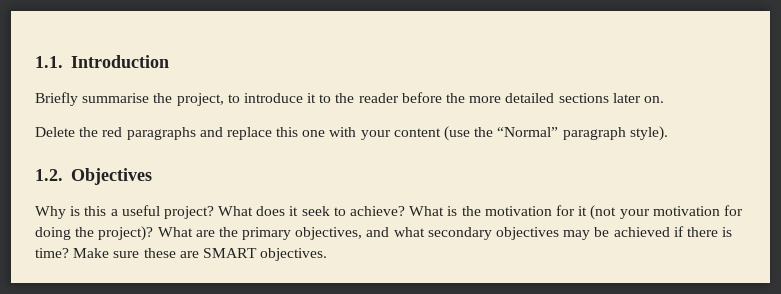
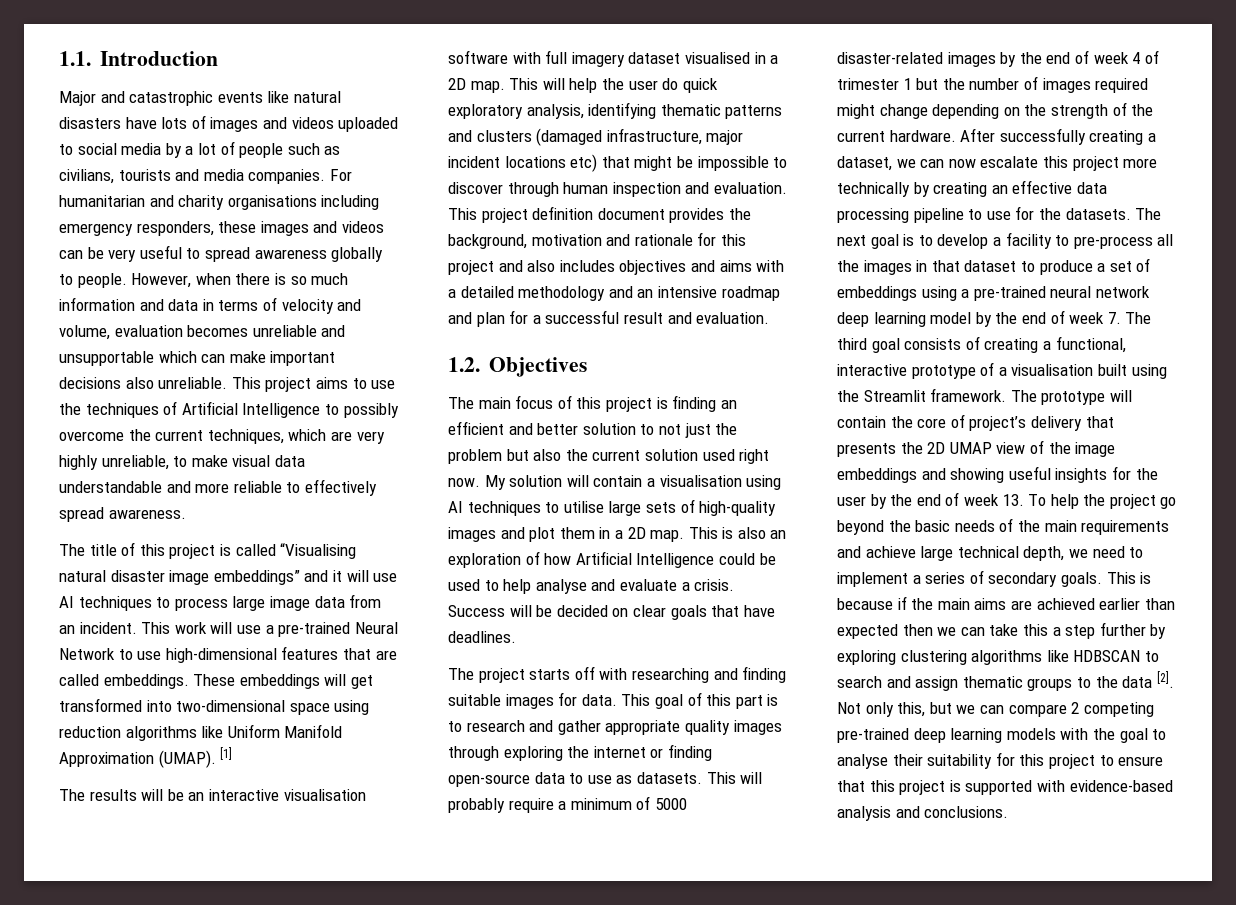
- Briefly summarise the project, to introduce it to the reader before the more detailed sections later on.
- Delete the red paragraphs and replace this one with your content (use the “Normal” paragraph style).
+ Major and catastrophic events like natural disasters have lots of images and videos uploaded to social media by a lot of people such as civilians, tourists and media companies. For humanitarian and charity organisations including emergency responders, these images and videos can be very useful to spread awareness globally to people. However, when there is so much information and data in terms of velocity and volume, evaluation becomes unreliable and unsupportable which can make important decisions also unreliable. This project aims to use the techniques of Artificial Intelligence to possibly overcome the current techniques, which are very highly unreliable, to make visual data understandable and more reliable to effectively spread awareness.
+ The title of this project is called “Visualising natural disaster image embeddings” and it will use AI techniques to process large image data from an incident. This work will use a pre-trained Neural Network to use high-dimensional features that are called embeddings. These embeddings will get transformed into two-dimensional space using reduction algorithms like Uniform Manifold Approximation (UMAP). [1]
+ The results will be an interactive visualisation software with full imagery dataset visualised in a 2D map. This will help the user do quick exploratory analysis, identifying thematic patterns and clusters (damaged infrastructure, major incident locations etc) that might be impossible to discover through human inspection and evaluation. This project definition document provides the background, motivation and rationale for this project and also includes objectives and aims with a detailed methodology and an intensive roadmap and plan for a successful result and evaluation.
  1.2. Objectives
- Why is this a useful project? What does it seek to achieve? What is the motivation for it (not your motivation for doing the project)? What are the primary objectives, and what secondary objectives may be achieved if there is time? Make sure these are SMART objectives.
+ The main focus of this project is finding an efficient and better solution to not just the problem but also the current solution used right now. My solution will contain a visualisation using AI techniques to utilise large sets of high-quality images and plot them in a 2D map. This is also an exploration of how Artificial Intelligence could be used to help analyse and evaluate a crisis. Success will be decided on clear goals that have deadlines.
+ The project starts off with researching and finding suitable images for data. This goal of this part is to research and gather appropriate quality images through exploring the internet or finding open-source data to use as datasets. This will probably require a minimum of 5000 disaster-related images by the end of week 4 of trimester 1 but the number of images required might change depending on the strength of the current hardware. After successfully creating a dataset, we can now escalate this project more technically by creating an effective data processing pipeline to use for the datasets. The next goal is to develop a facility to pre-process all the images in that dataset to produce a set of embeddings using a pre-trained neural network deep learning model by the end of week 7. The third goal consists of creating a functional, interactive prototype of a visualisation built using the Streamlit framework. The prototype will contain the core of project’s delivery that presents the 2D UMAP view of the image embeddings and showing useful insights for the user by the end of week 13. To help the project go beyond the basic needs of the main requirements and achieve large technical depth, we need to implement a series of secondary goals. This is because if the main aims are achieved earlier than expected then we can take this a step further by exploring clustering algorithms like HDBSCAN to search and assign thematic groups to the data [2]. Not only this, but we can compare 2 competing pre-trained deep learning models with the goal to analyse their suitability for this project to ensure that this project is supported with evidence-based analysis and conclusions.

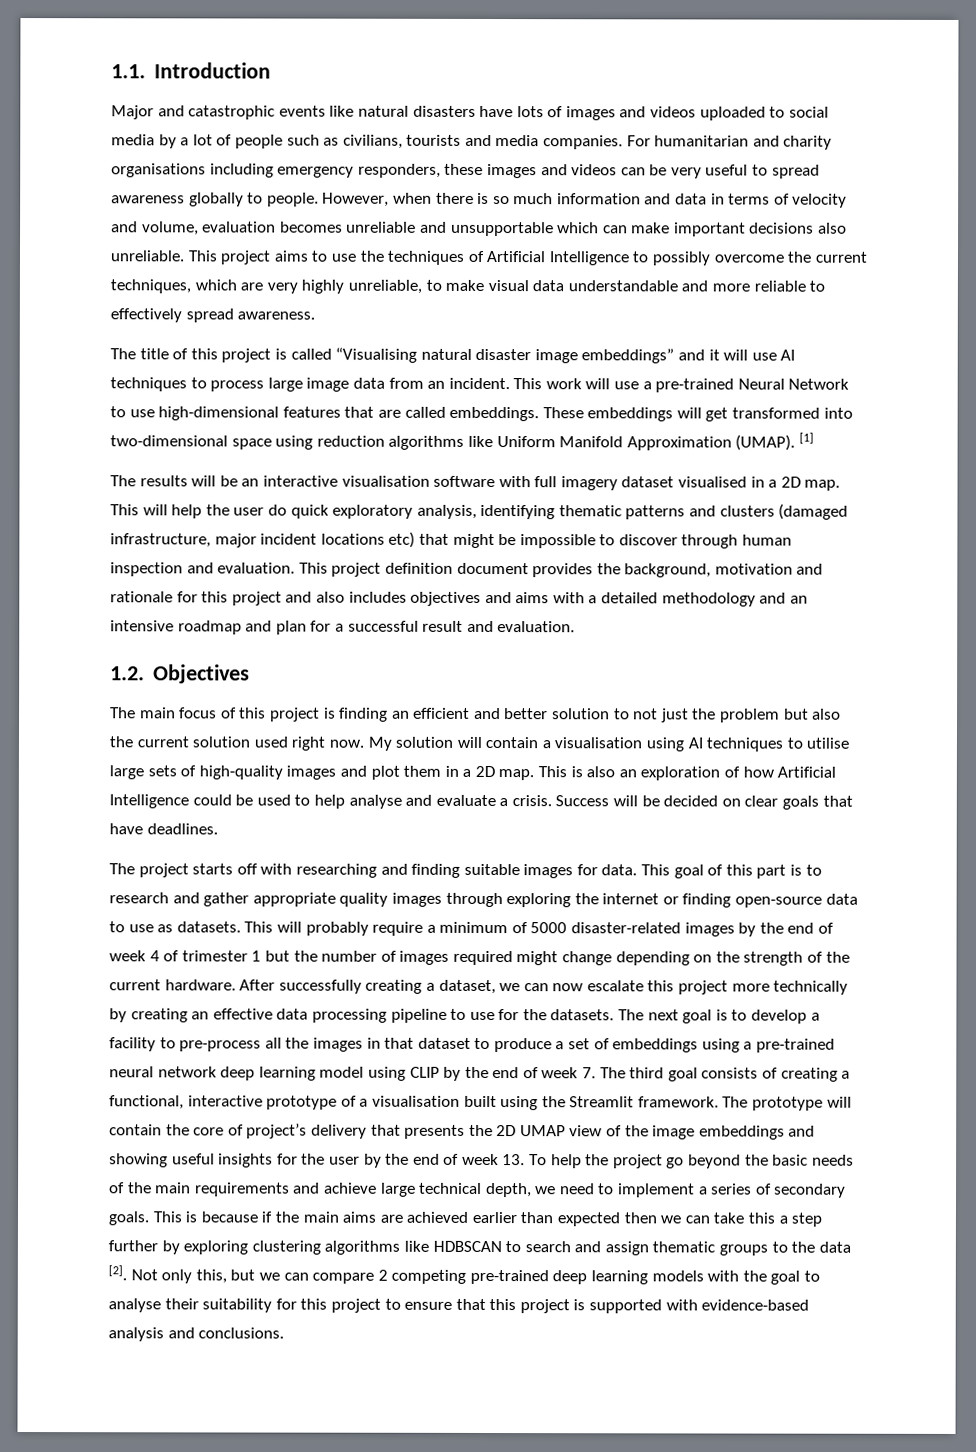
- The next goal is to develop a facility to pre-process all the images in that dataset to produce a set of embeddings using a pre-trained neural network deep learning model by the end of week 7. The third goal consists of creating a functional, interactive prototype of a visualisation built using the Streamlit framework.
+ The next goal is to develop a facility to pre-process all the images in that dataset to produce a set of embeddings using a pre-trained neural network deep learning model using CLIP by the end of week 7. The third goal consists of creating a functional, interactive prototype of a visualisation built using the Streamlit framework.

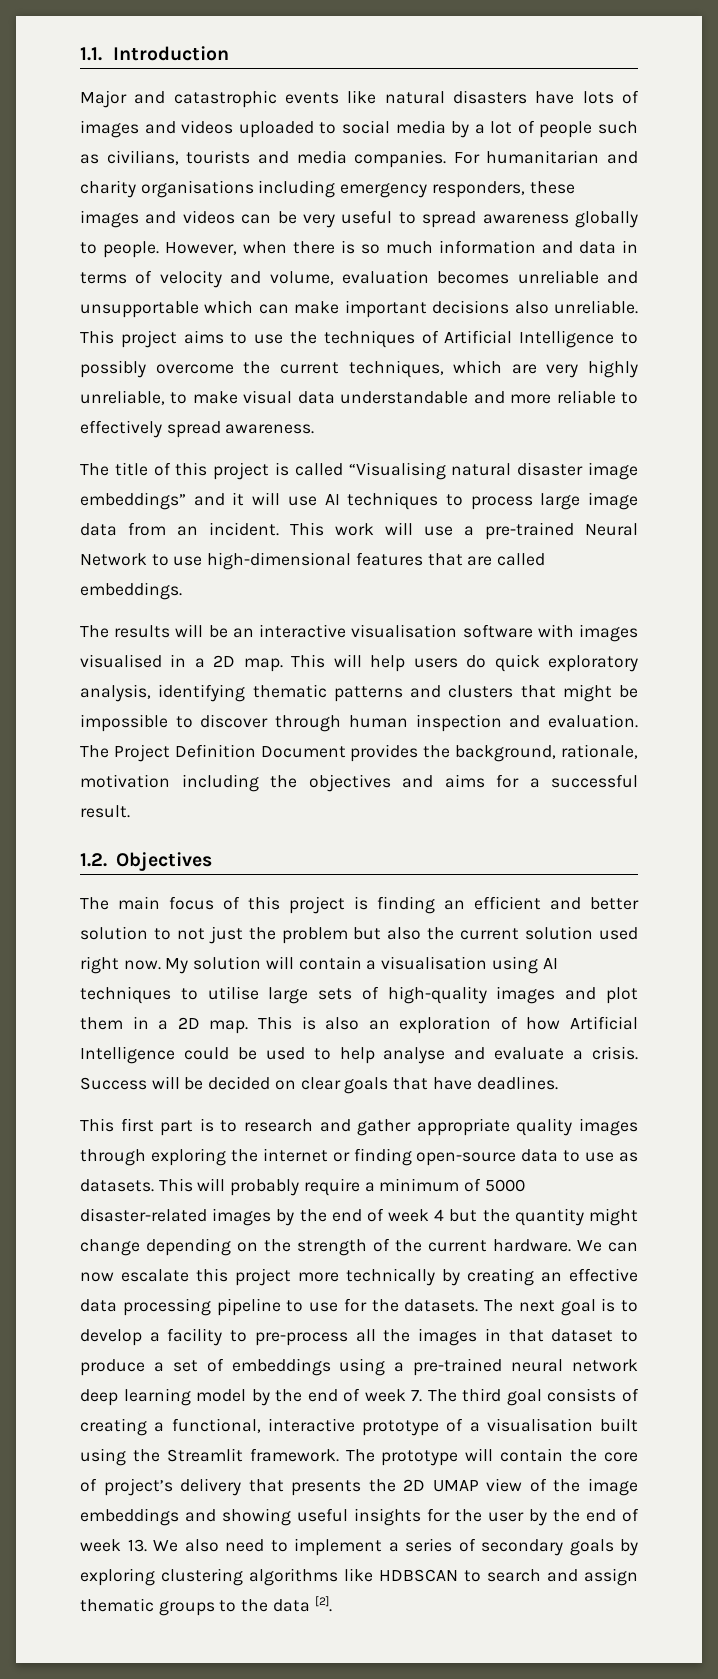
- These embeddings will get transformed into two-dimensional space using reduction algorithms like Uniform Manifold Approximation (UMAP). [1]
- The results will be an interactive visualisation software with full imagery dataset visualised in a 2D map.
+ The results will be an interactive visualisation software with images visualised in a 2D map.
- This will help the user do quick exploratory analysis, identifying thematic patterns and clusters (damaged infrastructure, major incident locations etc) that might be impossible to discover through human inspection and evaluation.
+ This will help users do quick exploratory analysis, identifying thematic patterns and clusters that might be impossible to discover through human inspection and evaluation.
- This project definition document provides the background, motivation and rationale for this project and also includes objectives and aims with a detailed methodology and an intensive roadmap and plan for a successful result and evaluation.
+ The Project Definition Document provides the background, rationale, motivation including the objectives and aims for a successful result.
- The project starts off with researching and finding suitable images for data. This goal of this part is to research and gather appropriate quality images through exploring the internet or finding open-source data to use as datasets.
+ This first part is to research and gather appropriate quality images through exploring the internet or finding open-source data to use as datasets.
- This will probably require a minimum of 5000 disaster-related images by the end of week 4 of trimester 1 but the number of images required might change depending on the strength of the current hardware.
+ This will probably require a minimum of 5000 disaster-related images by the end of week 4 but the quantity might change depending on the strength of the current hardware.
- After successfully creating a dataset, we can now escalate this project more technically by creating an effective data processing pipeline to use for the datasets.
+ We can now escalate this project more technically by creating an effective data processing pipeline to use for the datasets.
- The next goal is to develop a facility to pre-process all the images in that dataset to produce a set of embeddings using a pre-trained neural network deep learning model using CLIP by the end of week 7. The third goal consists of creating a functional, interactive prototype of a visualisation built using the Streamlit framework.
+ The next goal is to develop a facility to pre-process all the images in that dataset to produce a set of embeddings using a pre-trained neural network deep learning model by the end of week 7. The third goal consists of creating a functional, interactive prototype of a visualisation built using the Streamlit framework.
- The prototype will contain the core of project’s delivery that presents the 2D UMAP view of the image embeddings and showing useful insights for the user by the end of week 13. To help the project go beyond the basic needs of the main requirements and achieve large technical depth, we need to implement a series of secondary goals. This is because if the main aims are achieved earlier than expected then we can take this a step further by exploring clustering algorithms like HDBSCAN to search and assign thematic groups to the data [2]. Not only this, but we can compare 2 competing pre-trained deep learning models with the goal to analyse their suitability for this project to ensure that this project is supported with evidence-based analysis and conclusions.
+ The prototype will contain the core of project’s delivery that presents the 2D UMAP view of the image embeddings and showing useful insights for the user by the end of week 13. We also need to implement a series of secondary goals by exploring clustering algorithms like HDBSCAN to search and assign thematic groups to the data [2].

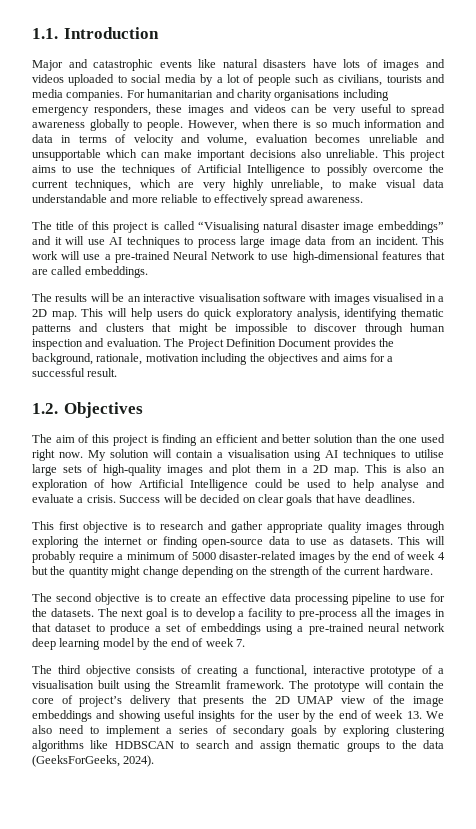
- The main focus of this project is finding an efficient and better solution to not just the problem but also the current solution used right now.
+ The aim of this project is finding an efficient and better solution than the one used right now.
- This first part is to research and gather appropriate quality images through exploring the internet or finding open-source data to use as datasets.
+ This first objective is to research and gather appropriate quality images through exploring the internet or finding open-source data to use as datasets.
- This will probably require a minimum of 5000 disaster-related images by the end of week 4 but the quantity might change depending on the strength of the current hardware. We can now escalate this project more technically by creating an effective data processing pipeline to use for the datasets.
+ This will probably require a minimum of 5000 disaster-related images by the end of week 4 but the quantity might change depending on the strength of the current hardware.
+ The second objective is to create an effective data processing pipeline to use for the datasets.
- The next goal is to develop a facility to pre-process all the images in that dataset to produce a set of embeddings using a pre-trained neural network deep learning model by the end of week 7. The third goal consists of creating a functional, interactive prototype of a visualisation built using the Streamlit framework.
+ The next goal is to develop a facility to pre-process all the images in that dataset to produce a set of embeddings using a pre-trained neural network deep learning model by the end of week 7.
+ The third objective consists of creating a functional, interactive prototype of a visualisation built using the Streamlit framework.
- The prototype will contain the core of project’s delivery that presents the 2D UMAP view of the image embeddings and showing useful insights for the user by the end of week 13. We also need to implement a series of secondary goals by exploring clustering algorithms like HDBSCAN to search and assign thematic groups to the data [2].
+ The prototype will contain the core of project’s delivery that presents the 2D UMAP view of the image embeddings and showing useful insights for the user by the end of week 13. We also need to implement a series of secondary goals by exploring clustering algorithms like HDBSCAN to search and assign thematic groups to the data (GeeksForGeeks, 2024).

